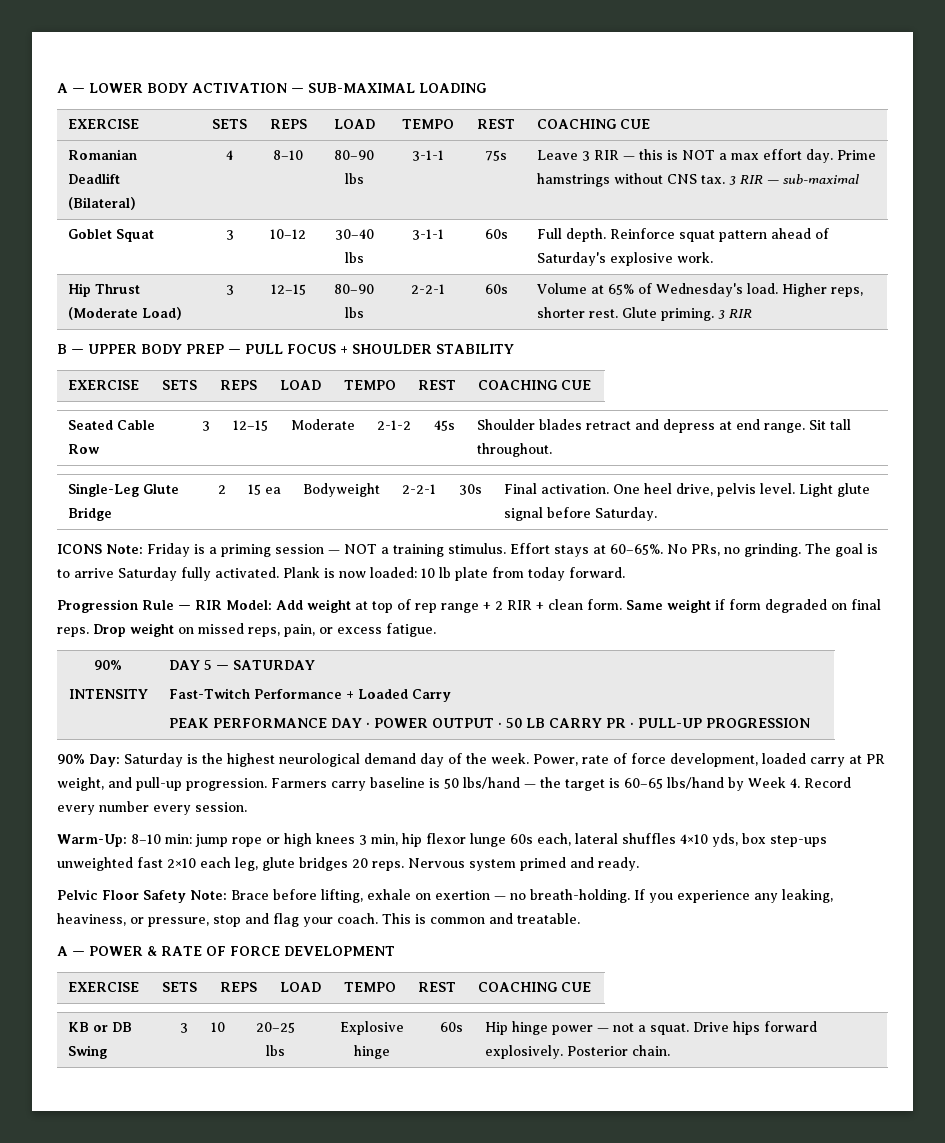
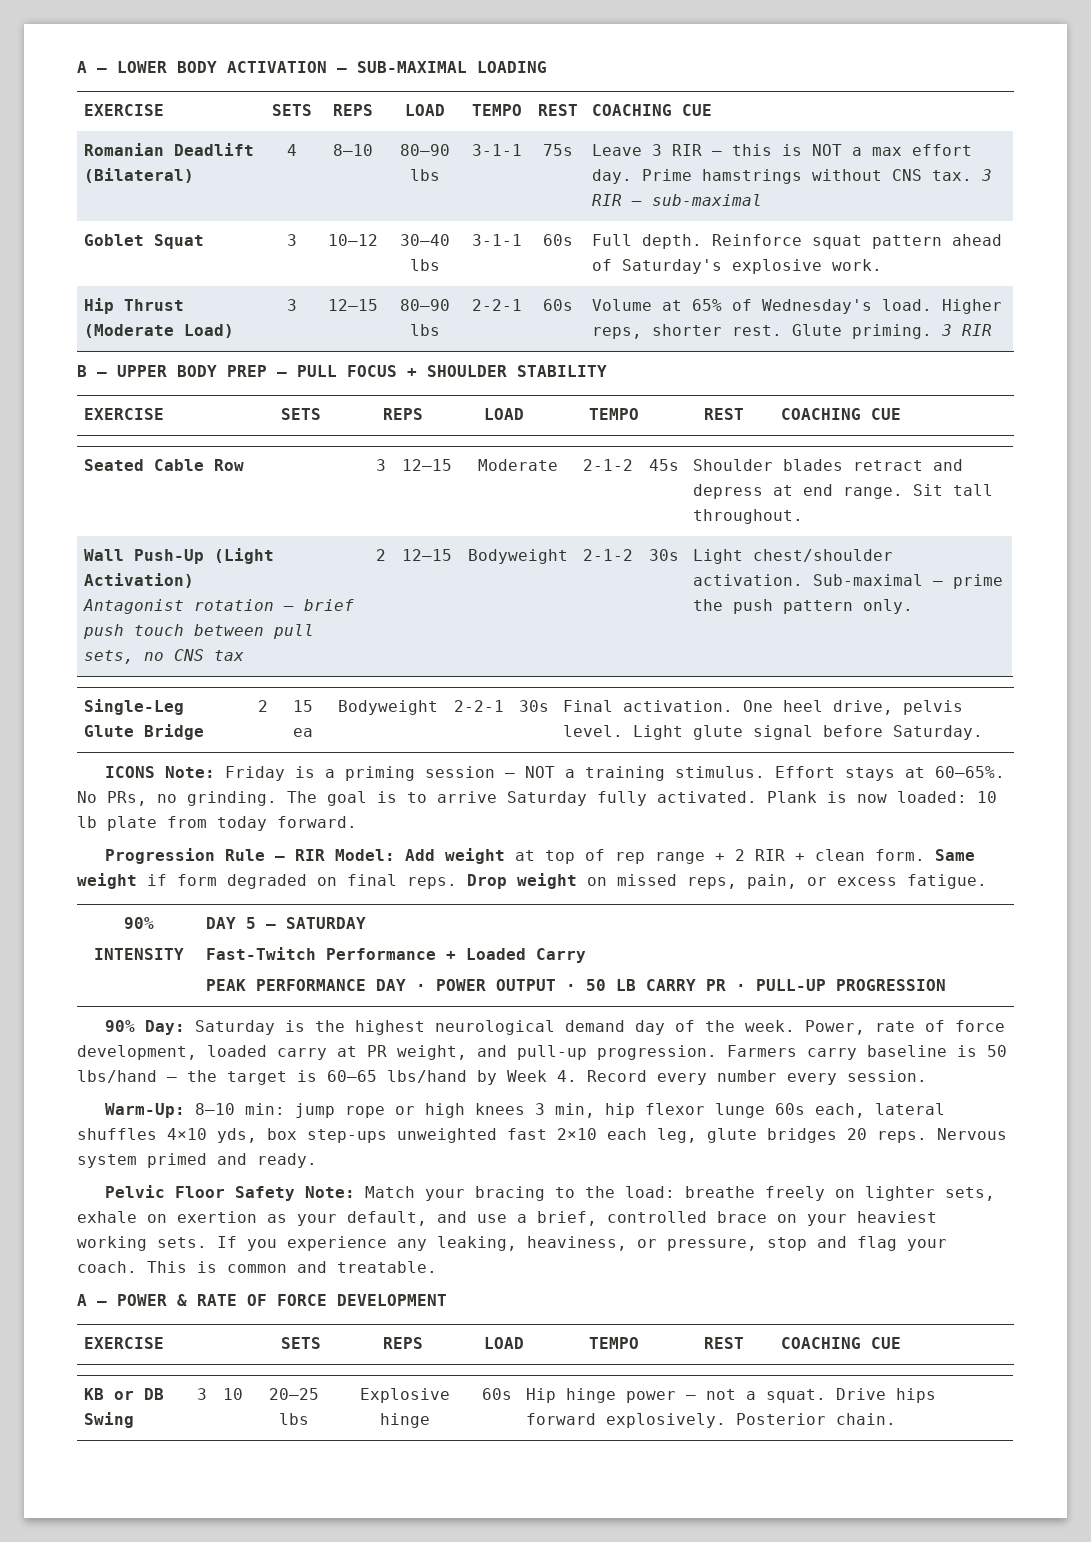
+ Wall Push-Up (Light Activation)
+ Antagonist rotation — brief push touch between pull sets, no CNS tax | 2 | 12–15 | Bodyweight | 2-1-2 | 30s | Light chest/shoulder activation. Sub-maximal — prime the push pattern only.
- Pelvic Floor Safety Note: Brace before lifting, exhale on exertion — no breath-holding.
+ Pelvic Floor Safety Note: Match your bracing to the load: breathe freely on lighter sets, exhale on exertion as your default, and use a brief, controlled brace on your heaviest working sets.

